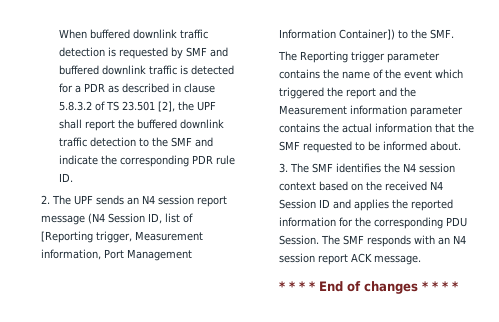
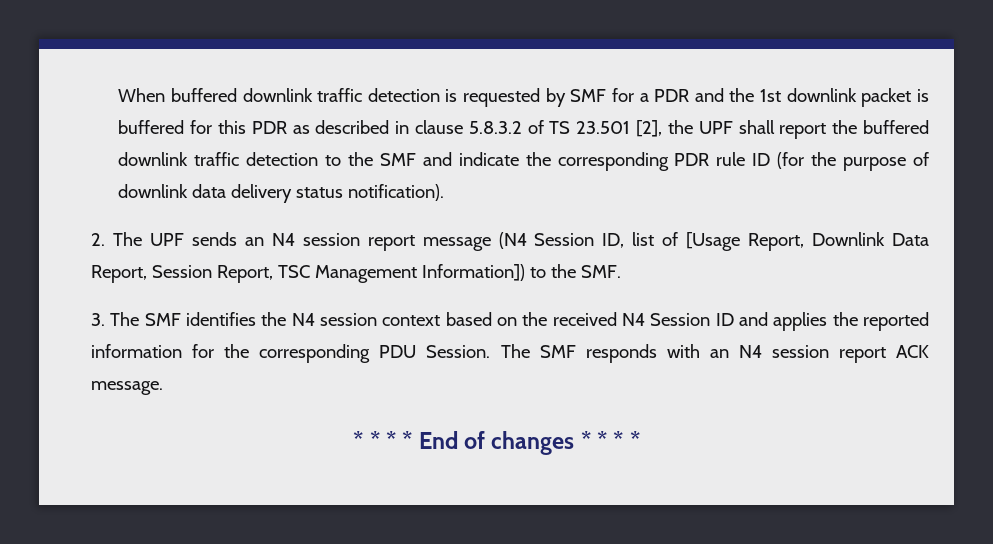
- When buffered downlink traffic detection is requested by SMF and buffered downlink traffic is detected for a PDR as described in clause 5.8.3.2 of TS 23.501 [2], the UPF shall report the buffered downlink traffic detection to the SMF and indicate the corresponding PDR rule ID.
+ When buffered downlink traffic detection is requested by SMF for a PDR and the 1st downlink packet is buffered for this PDR as described in clause 5.8.3.2 of TS 23.501 [2], the UPF shall report the buffered downlink traffic detection to the SMF and indicate the corresponding PDR rule ID (for the purpose of downlink data delivery status notification).
- 2. The UPF sends an N4 session report message (N4 Session ID, list of [Reporting trigger, Measurement information, Port Management Information Container]) to the SMF.
- The Reporting trigger parameter contains the name of the event which triggered the report and the Measurement information parameter contains the actual information that the SMF requested to be informed about.
+ 2. The UPF sends an N4 session report message (N4 Session ID, list of [Usage Report, Downlink Data Report, Session Report, TSC Management Information]) to the SMF.

